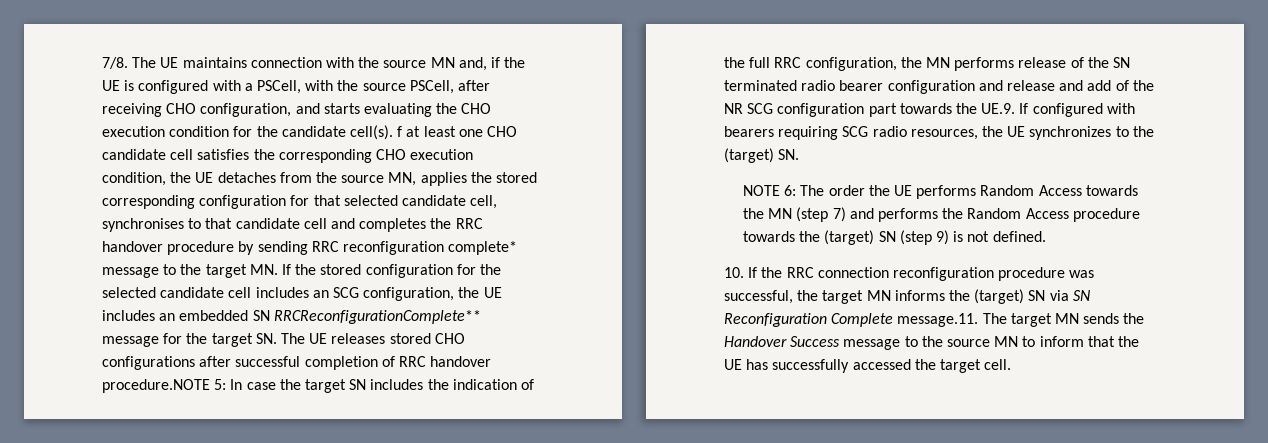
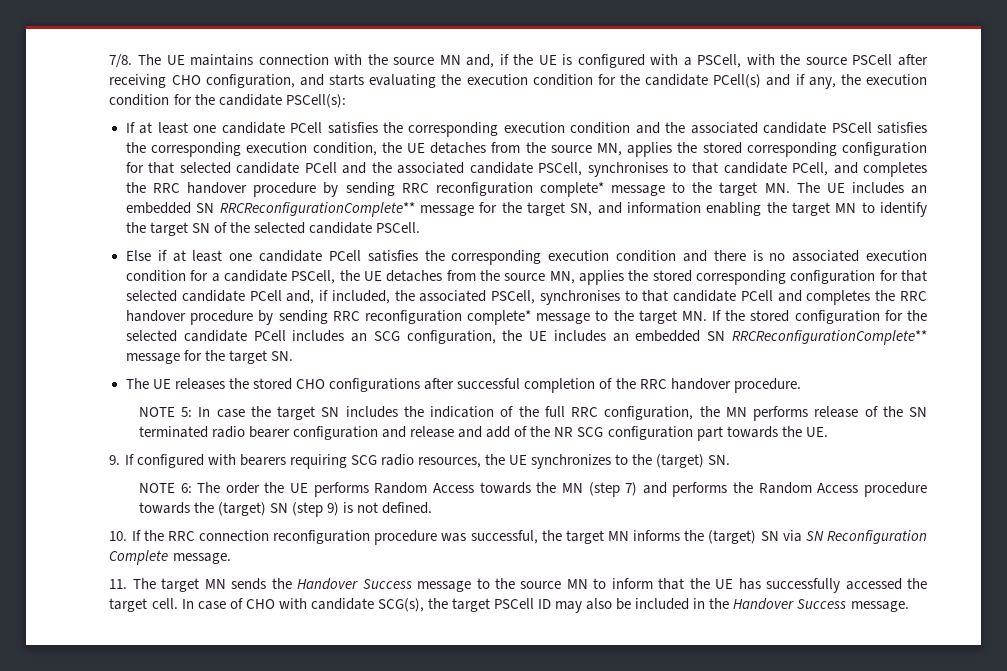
- The UE maintains connection with the source MN and, if the UE is configured with a PSCell, with the source PSCell, after receiving CHO configuration, and starts evaluating the CHO execution condition for the candidate cell(s). f at least one CHO candidate cell satisfies the corresponding CHO execution condition, the UE detaches from the source MN, applies the stored corresponding configuration for that selected candidate cell, synchronises to that candidate cell and completes the RRC handover procedure by sending RRC reconfiguration complete* message to the target MN. If the stored configuration for the selected candidate cell includes an SCG configuration, the UE includes an embedded SN RRCReconfigurationComplete** message for the target SN. The UE releases stored CHO configurations after successful completion of RRC handover procedure.NOTE 5:
+ The UE maintains connection with the source MN and, if the UE is configured with a PSCell, with the source PSCell after receiving CHO configuration, and starts evaluating the execution condition for the candidate PCell(s) and if any, the execution condition for the candidate PSCell(s):
+ If at least one candidate PCell satisfies the corresponding execution condition and the associated candidate PSCell satisfies the corresponding execution condition, the UE detaches from the source MN, applies the stored corresponding configuration for that selected candidate PCell and the associated candidate PSCell, synchronises to that candidate PCell, and completes the RRC handover procedure by sending RRC reconfiguration complete* message to the target MN. The UE includes an embedded SN RRCReconfigurationComplete** message for the target SN, and information enabling the target MN to identify the target SN of the selected candidate PSCell.
+ Else if at least one candidate PCell satisfies the corresponding execution condition and there is no associated execution condition for a candidate PSCell, the UE detaches from the source MN, applies the stored corresponding configuration for that selected candidate PCell and, if included, the associated PSCell, synchronises to that candidate PCell and completes the RRC handover procedure by sending RRC reconfiguration complete* message to the target MN. If the stored configuration for the selected candidate PCell includes an SCG configuration, the UE includes an embedded SN RRCReconfigurationComplete** message for the target SN.
+ The UE releases the stored CHO configurations after successful completion of the RRC handover procedure.
+ NOTE 5:
- In case the target SN includes the indication of the full RRC configuration, the MN performs release of the SN terminated radio bearer configuration and release and add of the NR SCG configuration part towards the UE.9. If configured with bearers requiring SCG radio resources, the UE synchronizes to the (target) SN.
+ In case the target SN includes the indication of the full RRC configuration, the MN performs release of the SN terminated radio bearer configuration and release and add of the NR SCG configuration part towards the UE.
+ 9. If configured with bearers requiring SCG radio resources, the UE synchronizes to the (target) SN.
- 10. If the RRC connection reconfiguration procedure was successful, the target MN informs the (target) SN via SN Reconfiguration Complete message.11. The target MN sends the Handover Success message to the source MN to inform that the UE has successfully accessed the target cell.
+ 10. If the RRC connection reconfiguration procedure was successful, the target MN informs the (target) SN via SN Reconfiguration Complete message.
+ 11. The target MN sends the Handover Success message to the source MN to inform that the UE has successfully accessed the target cell.
+ In case of CHO with candidate SCG(s), the target PSCell ID may also be included in the Handover Success message.

